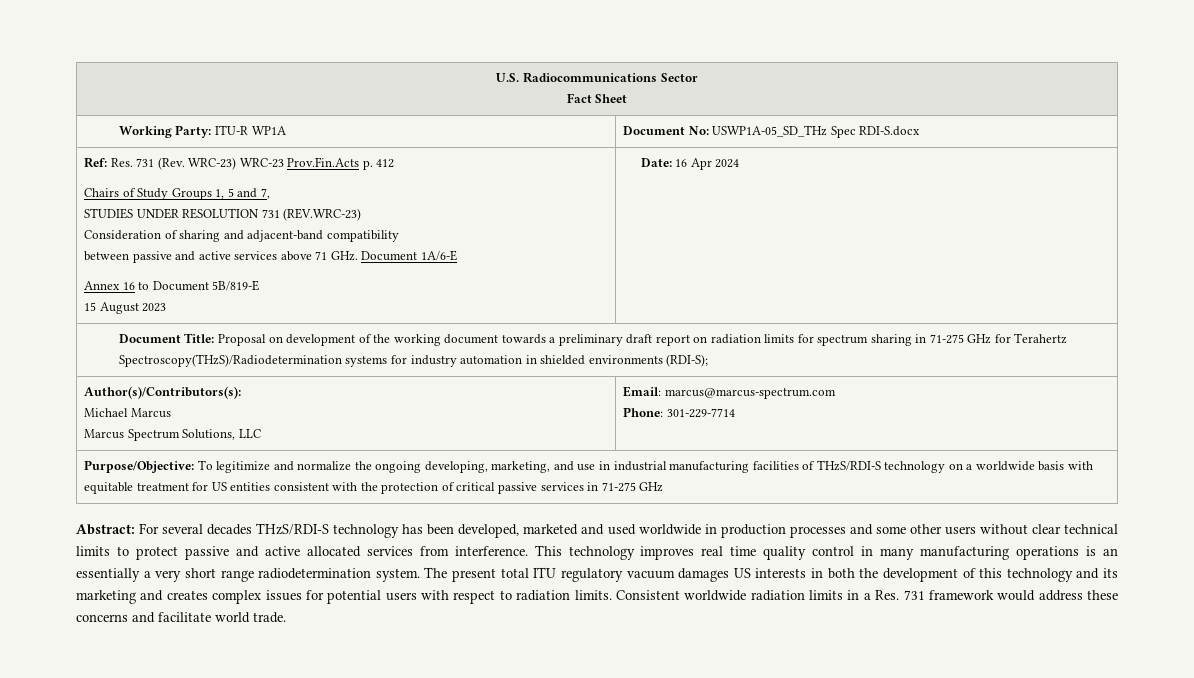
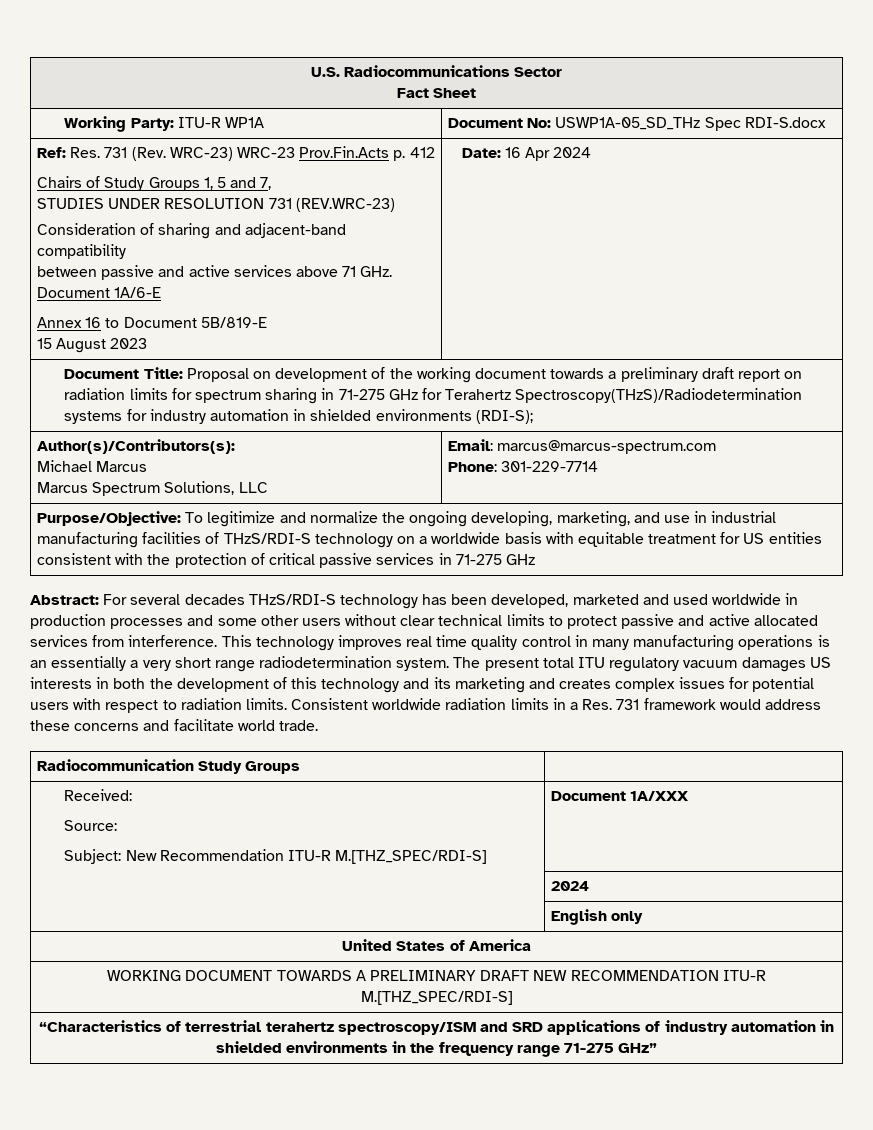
+ Radiocommunication Study Groups |
+ Received:
+ Source:
+ Subject: New Recommendation ITU-R M.[THZ_SPEC/RDI-S] | Document 1A/XXX
+ | 2024
+ | English only
+ United States of America
+ WORKING DOCUMENT TOWARDS A PRELIMINARY DRAFT NEW RECOMMENDATION ITU-R M.[THZ_SPEC/RDI-S]
+ “Characteristics of terrestrial terahertz spectroscopy/ISM and SRD applications of industry automation in shielded environments in the frequency range 71-275 GHz”

